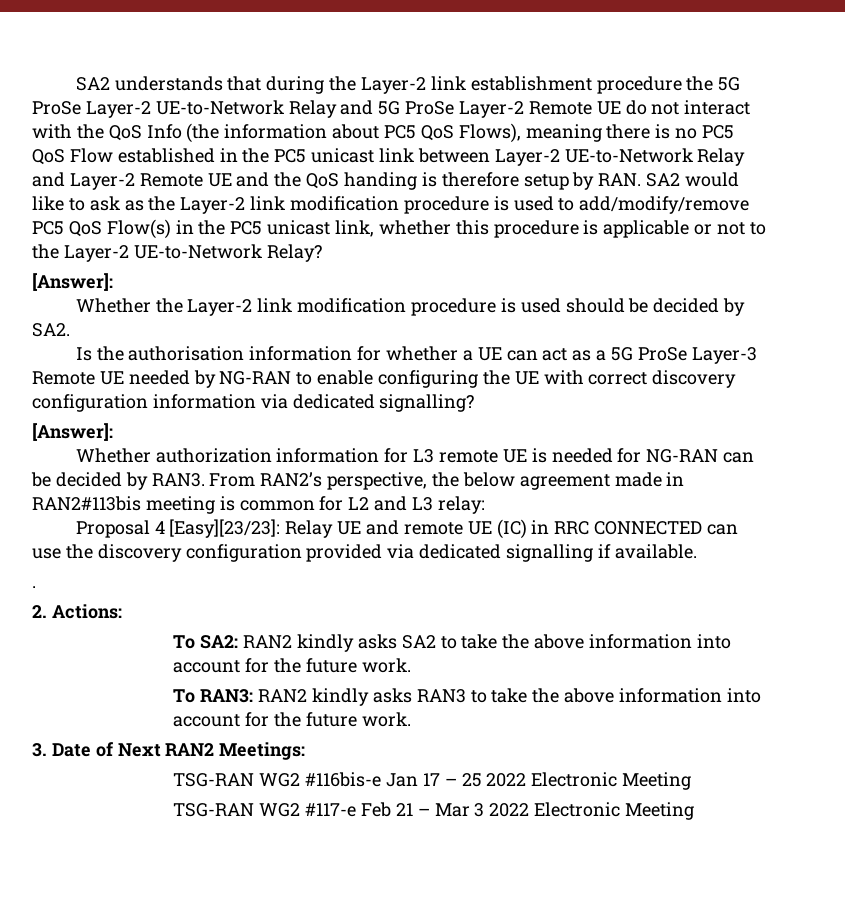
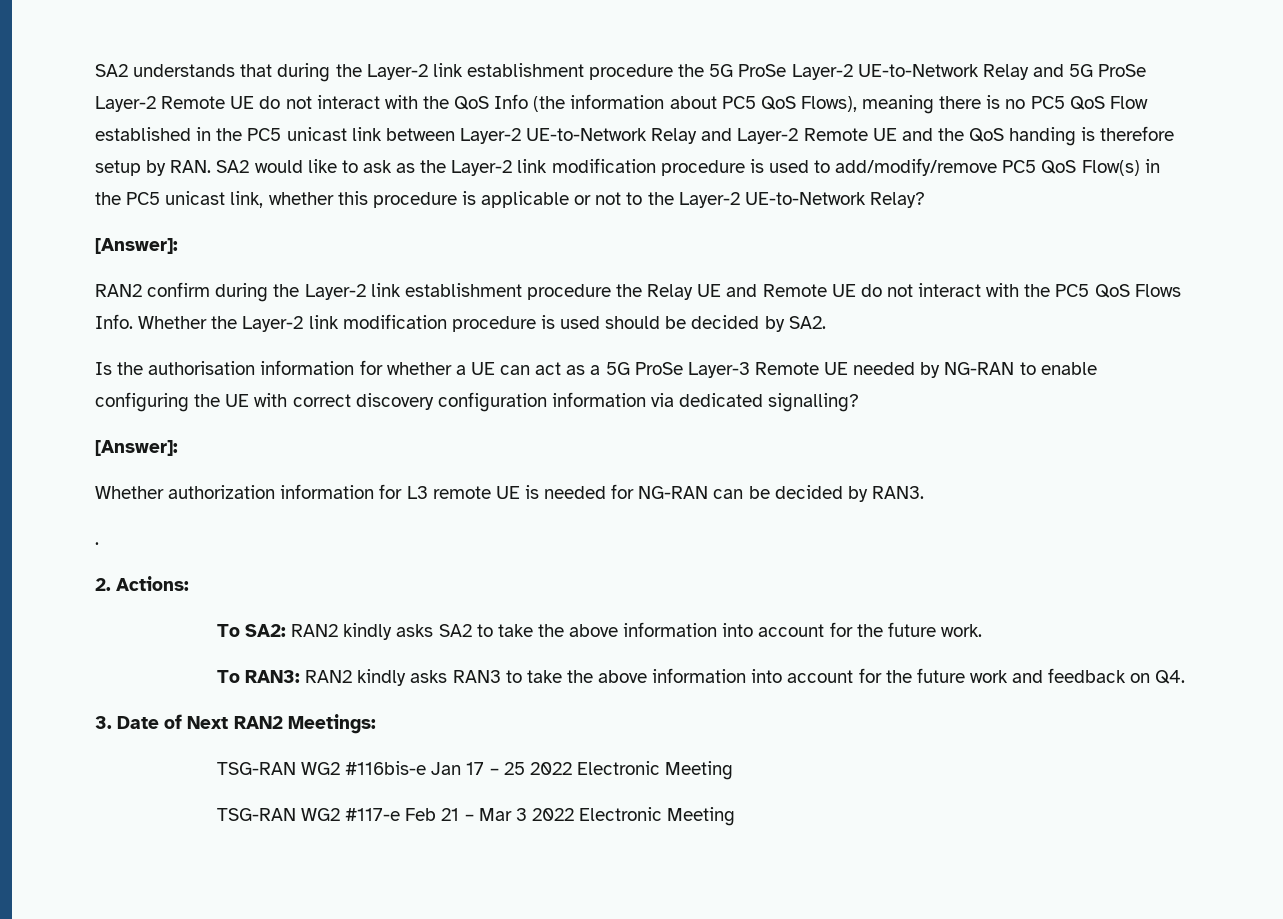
+ RAN2 confirm during the Layer-2 link establishment procedure the Relay UE and Remote UE do not interact with the PC5 QoS Flows Info.
- From RAN2’s perspective, the below agreement made in RAN2#113bis meeting is common for L2 and L3 relay:
- Proposal 4 [Easy][23/23]: Relay UE and remote UE (IC) in RRC CONNECTED can use the discovery configuration provided via dedicated signalling if available.
- To RAN3: RAN2 kindly asks RAN3 to take the above information into account for the future work.
+ To RAN3: RAN2 kindly asks RAN3 to take the above information into account for the future work and feedback on Q4.

